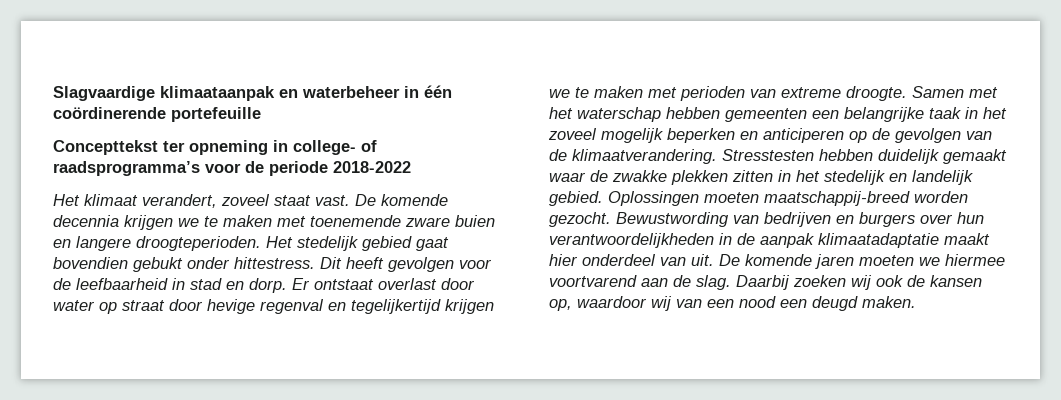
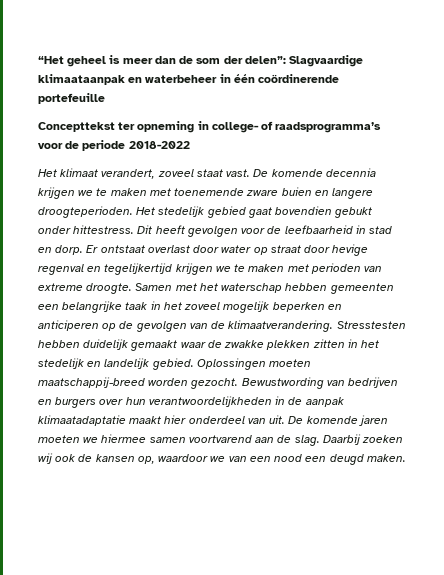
- Slagvaardige klimaataanpak en waterbeheer in één coördinerende portefeuille
+ “Het geheel is meer dan de som der delen”: Slagvaardige klimaataanpak en waterbeheer in één coördinerende portefeuille
- De komende jaren moeten we hiermee voortvarend aan de slag.
+ De komende jaren moeten we hiermee samen voortvarend aan de slag.
- Daarbij zoeken wij ook de kansen op, waardoor wij van een nood een deugd maken.
+ Daarbij zoeken wij ook de kansen op, waardoor we van een nood een deugd maken.

